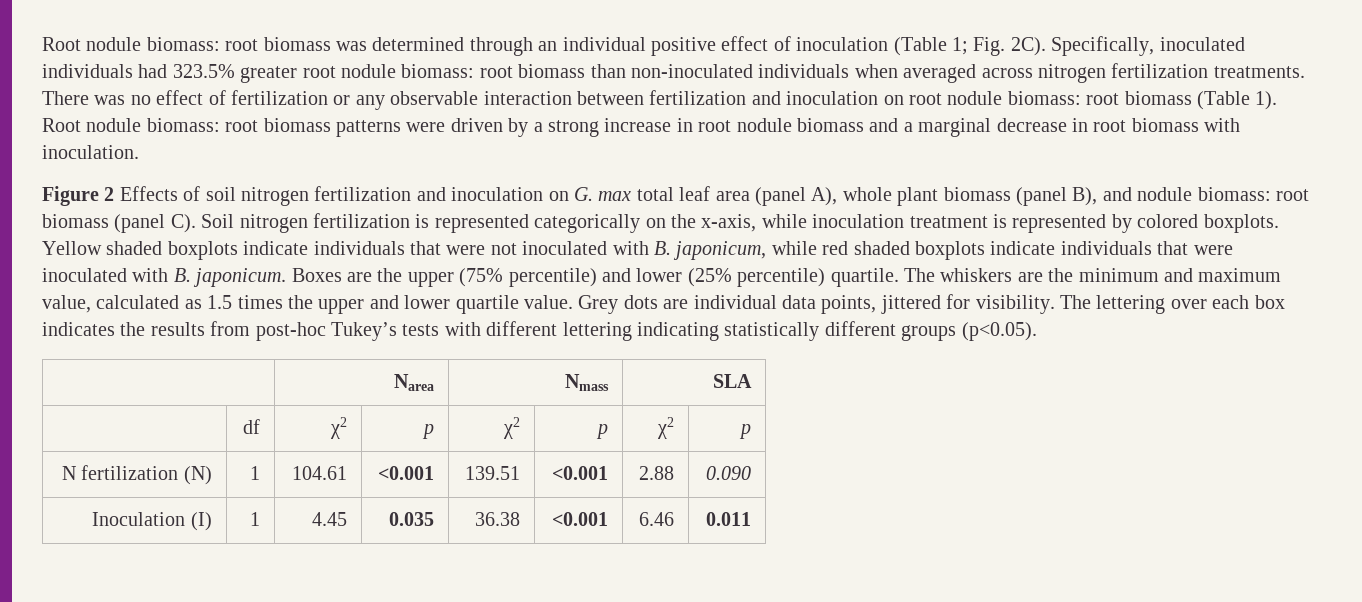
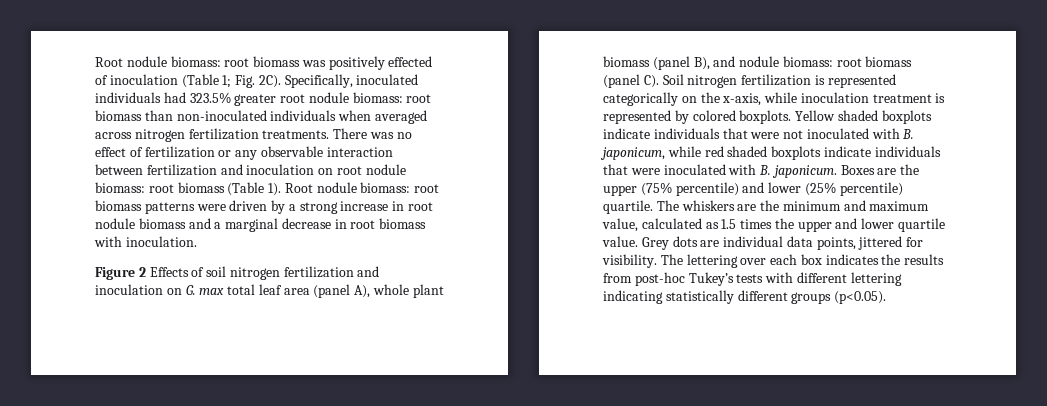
- Root nodule biomass: root biomass was determined through an individual positive effect of inoculation (Table 1; Fig. 2C).
+ Root nodule biomass: root biomass was positively effected of inoculation (Table 1; Fig. 2C).
- | Narea | Nmass | SLA
- | df | χ2 | p | χ2 | p | χ2 | p
- N fertilization (N) | 1 | 104.61 | <0.001 | 139.51 | <0.001 | 2.88 | 0.090
- Inoculation (I) | 1 | 4.45 | 0.035 | 36.38 | <0.001 | 6.46 | 0.011

